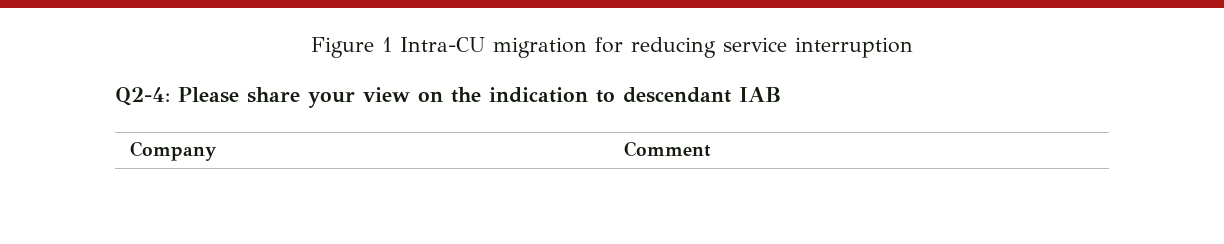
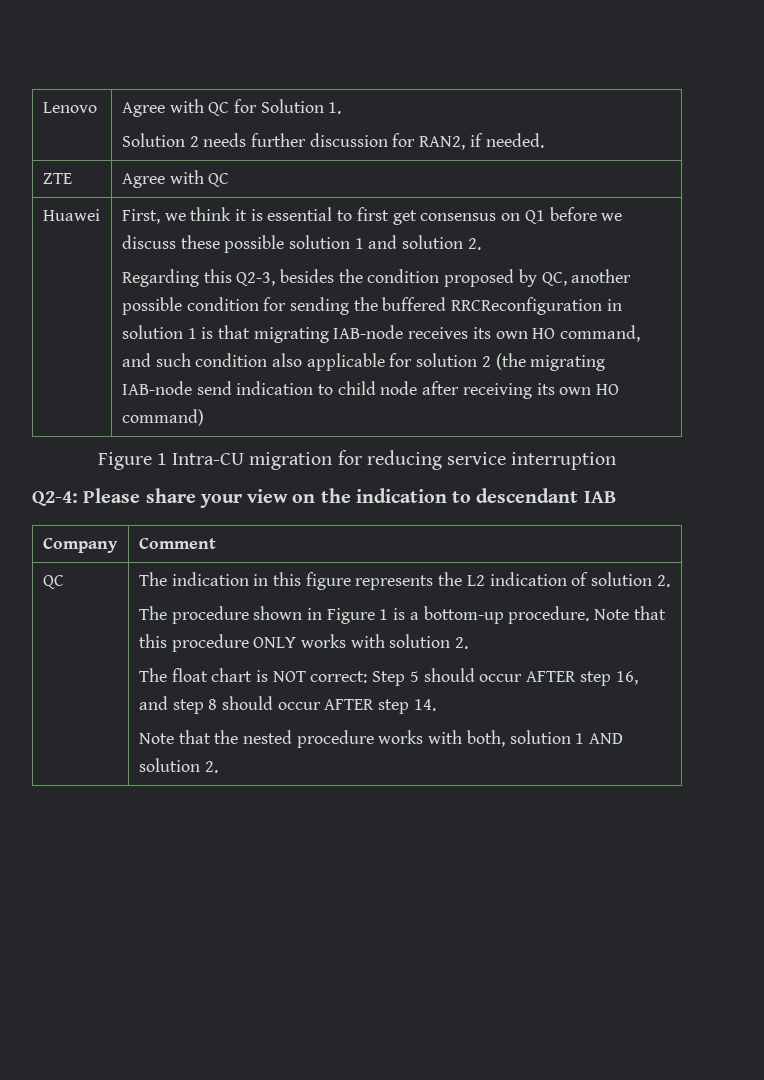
+ Lenovo | Agree with QC for Solution 1.
+ Solution 2 needs further discussion for RAN2, if needed.
+ ZTE | Agree with QC
+ Huawei | First, we think it is essential to first get consensus on Q1 before we discuss these possible solution 1 and solution 2.
+ Regarding this Q2-3, besides the condition proposed by QC, another possible condition for sending the buffered RRCReconfiguration in solution 1 is that migrating IAB-node receives its own HO command, and such condition also applicable for solution 2 (the migrating IAB-node send indication to child node after receiving its own HO command)
+ QC | The indication in this figure represents the L2 indication of solution 2.
+ The procedure shown in Figure 1 is a bottom-up procedure. Note that this procedure ONLY works with solution 2.
+ The float chart is NOT correct: Step 5 should occur AFTER step 16, and step 8 should occur AFTER step 14.
+ Note that the nested procedure works with both, solution 1 AND solution 2.

